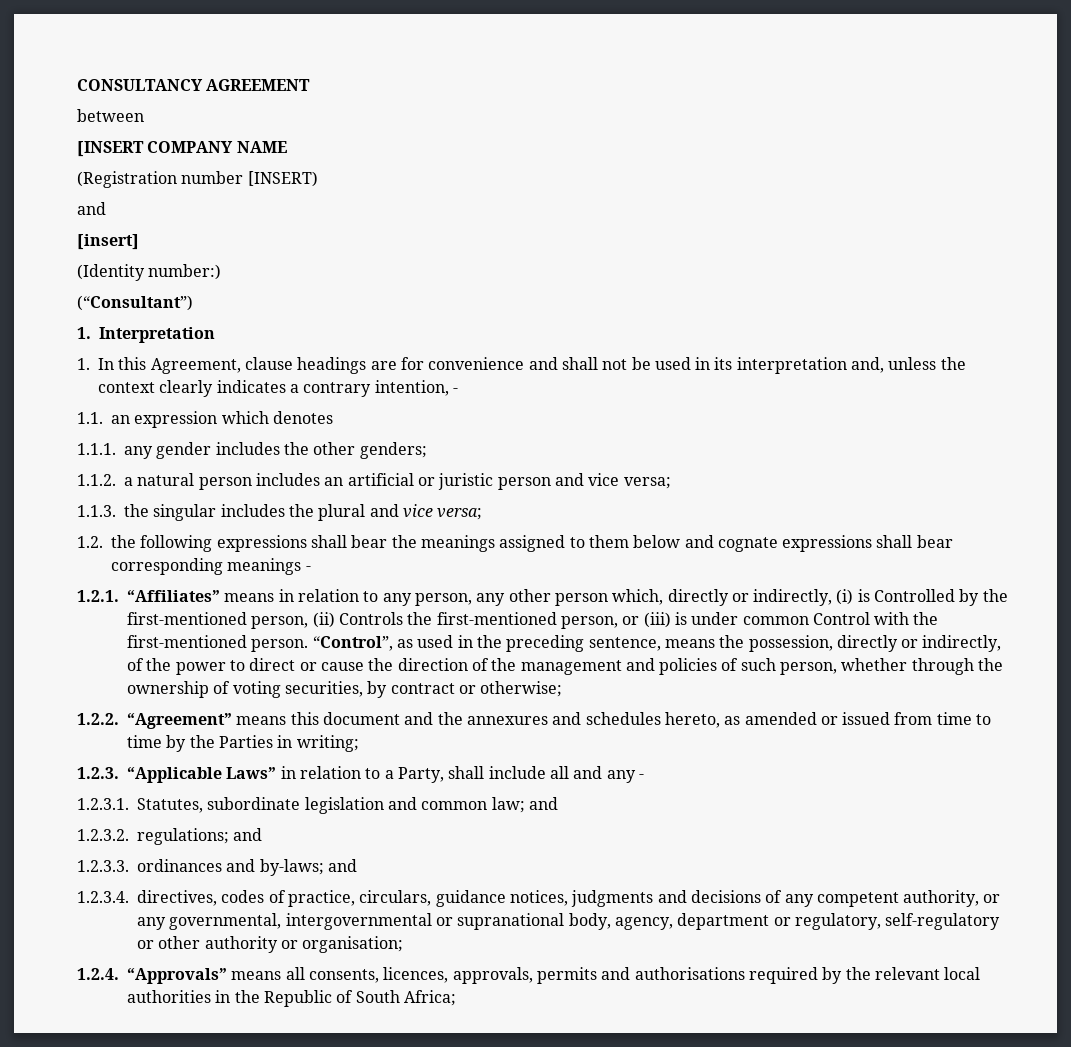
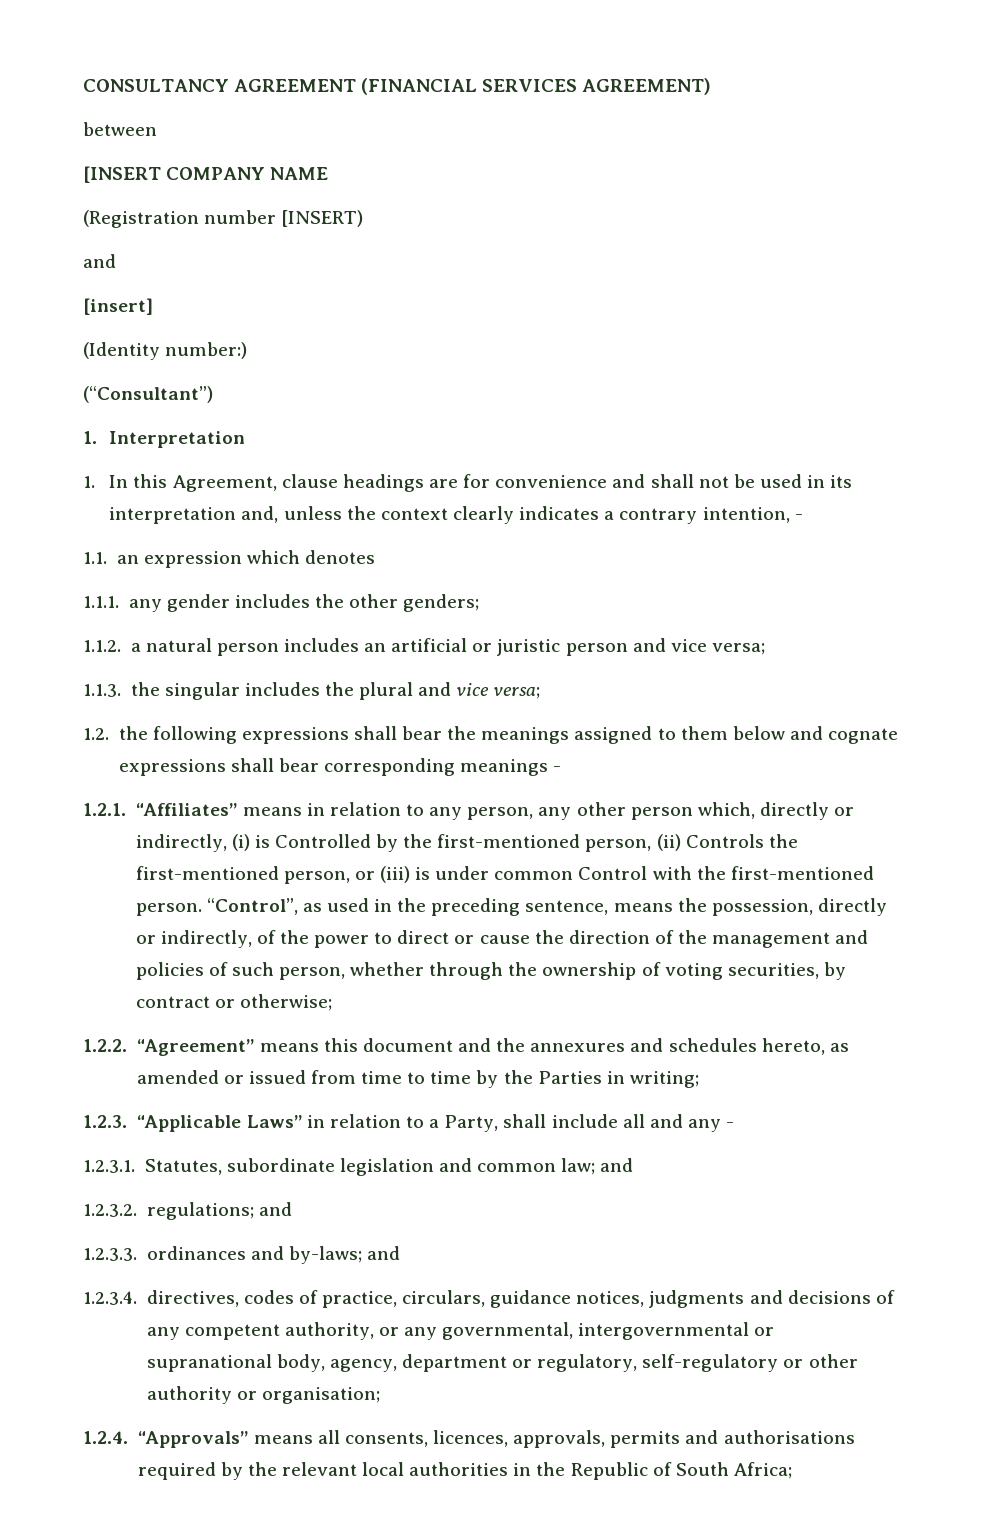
- CONSULTANCY AGREEMENT
+ CONSULTANCY AGREEMENT (FINANCIAL SERVICES AGREEMENT)

